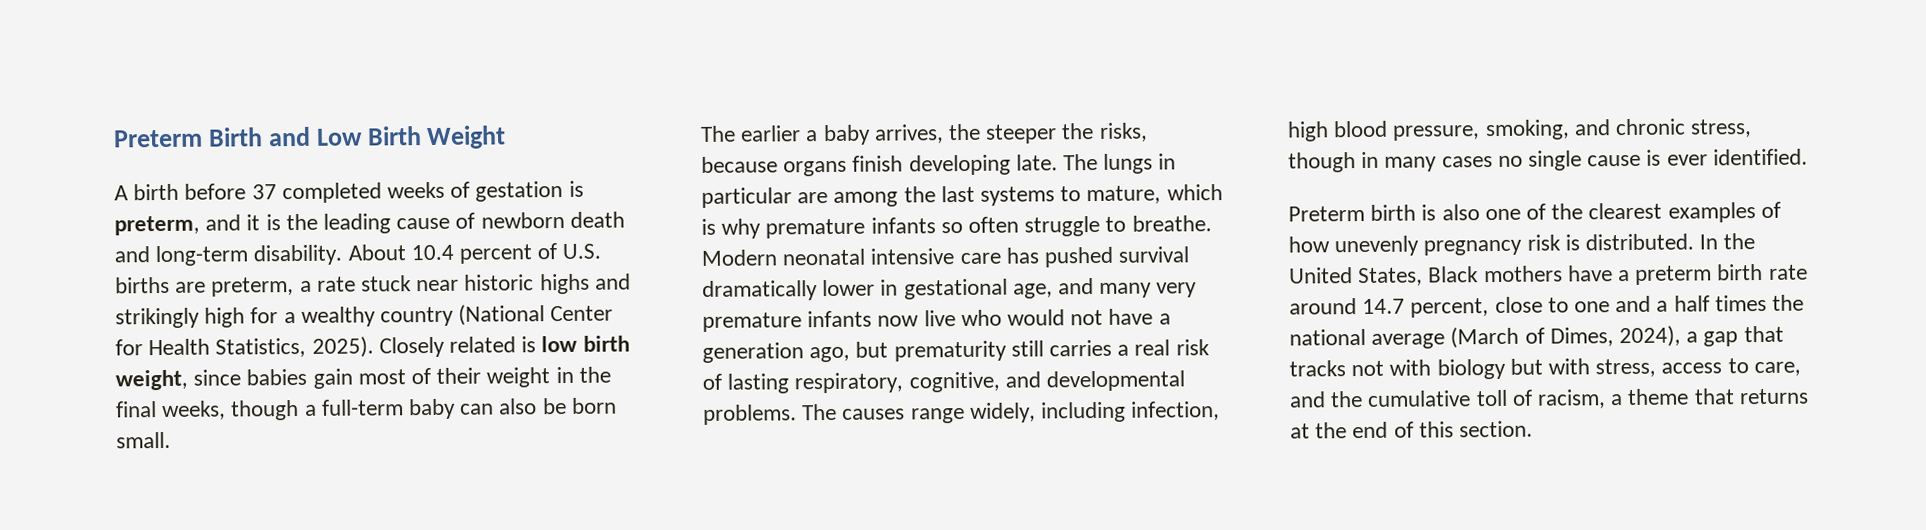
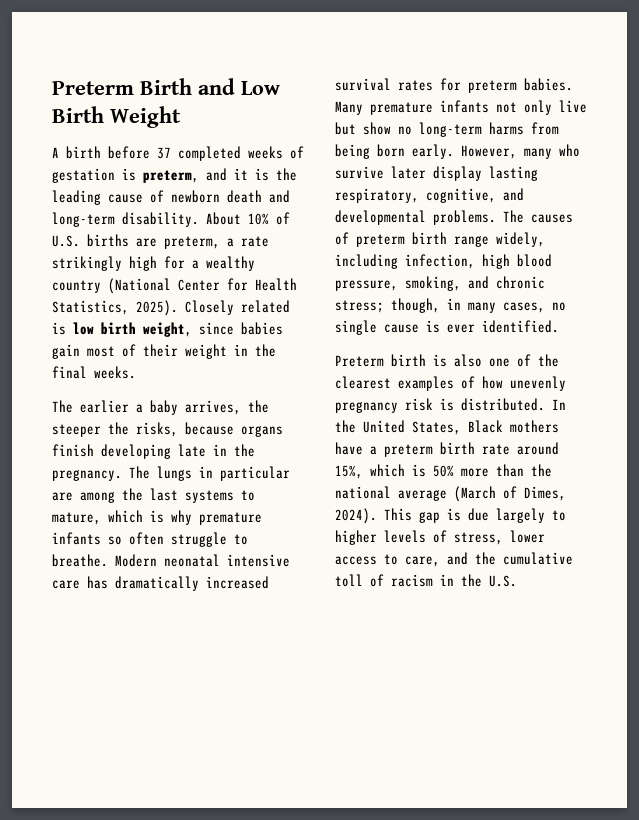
- About 10.4 percent of U.S. births are preterm, a rate stuck near historic highs and strikingly high for a wealthy country (National Center for Health Statistics, 2025).
+ About 10% of U.S. births are preterm, a rate strikingly high for a wealthy country (National Center for Health Statistics, 2025).
- Closely related is low birth weight, since babies gain most of their weight in the final weeks, though a full-term baby can also be born small.
+ Closely related is low birth weight, since babies gain most of their weight in the final weeks.
- The earlier a baby arrives, the steeper the risks, because organs finish developing late.
+ The earlier a baby arrives, the steeper the risks, because organs finish developing late in the pregnancy.
- Modern neonatal intensive care has pushed survival dramatically lower in gestational age, and many very premature infants now live who would not have a generation ago, but prematurity still carries a real risk of lasting respiratory, cognitive, and developmental problems.
+ Modern neonatal intensive care has dramatically increased survival rates for preterm babies. Many premature infants not only live but show no long-term harms from being born early. However, many who survive later display lasting respiratory, cognitive, and developmental problems.
- The causes range widely, including infection, high blood pressure, smoking, and chronic stress, though in many cases no single cause is ever identified.
+ The causes of preterm birth range widely, including infection, high blood pressure, smoking, and chronic stress; though, in many cases, no single cause is ever identified.
- In the United States, Black mothers have a preterm birth rate around 14.7 percent, close to one and a half times the national average (March of Dimes, 2024), a gap that tracks not with biology but with stress, access to care, and the cumulative toll of racism, a theme that returns at the end of this section.
+ In the United States, Black mothers have a preterm birth rate around 15%, which is 50% more than the national average (March of Dimes, 2024). This gap is due largely to higher levels of stress, lower access to care, and the cumulative toll of racism in the U.S.

